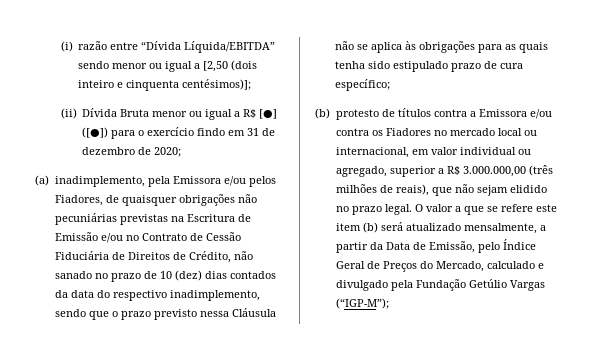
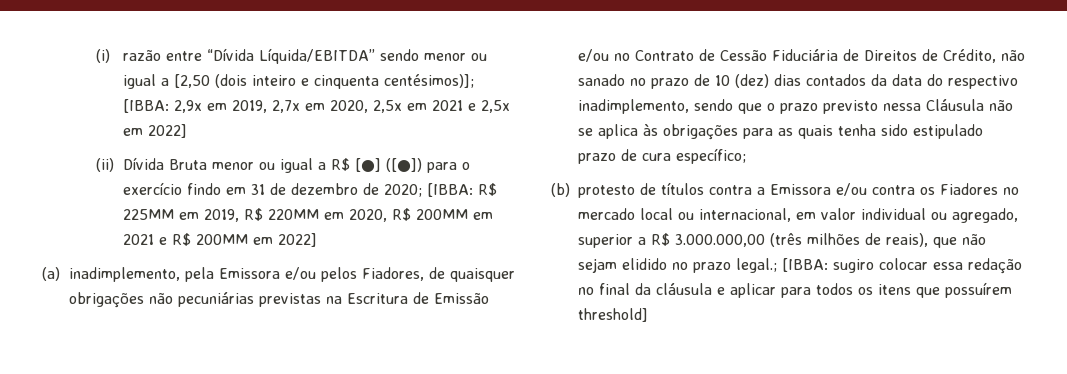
- (i) razão entre “Dívida Líquida/EBITDA” sendo menor ou igual a [2,50 (dois inteiro e cinquenta centésimos)];
+ (i) razão entre “Dívida Líquida/EBITDA” sendo menor ou igual a [2,50 (dois inteiro e cinquenta centésimos)]; [IBBA: 2,9x em 2019, 2,7x em 2020, 2,5x em 2021 e 2,5x em 2022]
- (ii) Dívida Bruta menor ou igual a R$ [●] ([●]) para o exercício findo em 31 de dezembro de 2020;
+ (ii) Dívida Bruta menor ou igual a R$ [●] ([●]) para o exercício findo em 31 de dezembro de 2020; [IBBA: R$ 225MM em 2019, R$ 220MM em 2020, R$ 200MM em 2021 e R$ 200MM em 2022]
- (b) protesto de títulos contra a Emissora e/ou contra os Fiadores no mercado local ou internacional, em valor individual ou agregado, superior a R$ 3.000.000,00 (três milhões de reais), que não sejam elidido no prazo legal. O valor a que se refere este item (b) será atualizado mensalmente, a partir da Data de Emissão, pelo Índice Geral de Preços do Mercado, calculado e divulgado pela Fundação Getúlio Vargas (“IGP-M”);
+ (b) protesto de títulos contra a Emissora e/ou contra os Fiadores no mercado local ou internacional, em valor individual ou agregado, superior a R$ 3.000.000,00 (três milhões de reais), que não sejam elidido no prazo legal.; [IBBA: sugiro colocar essa redação no final da cláusula e aplicar para todos os itens que possuírem threshold]

